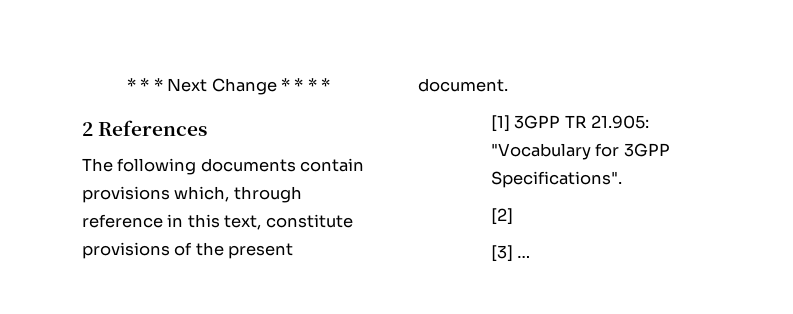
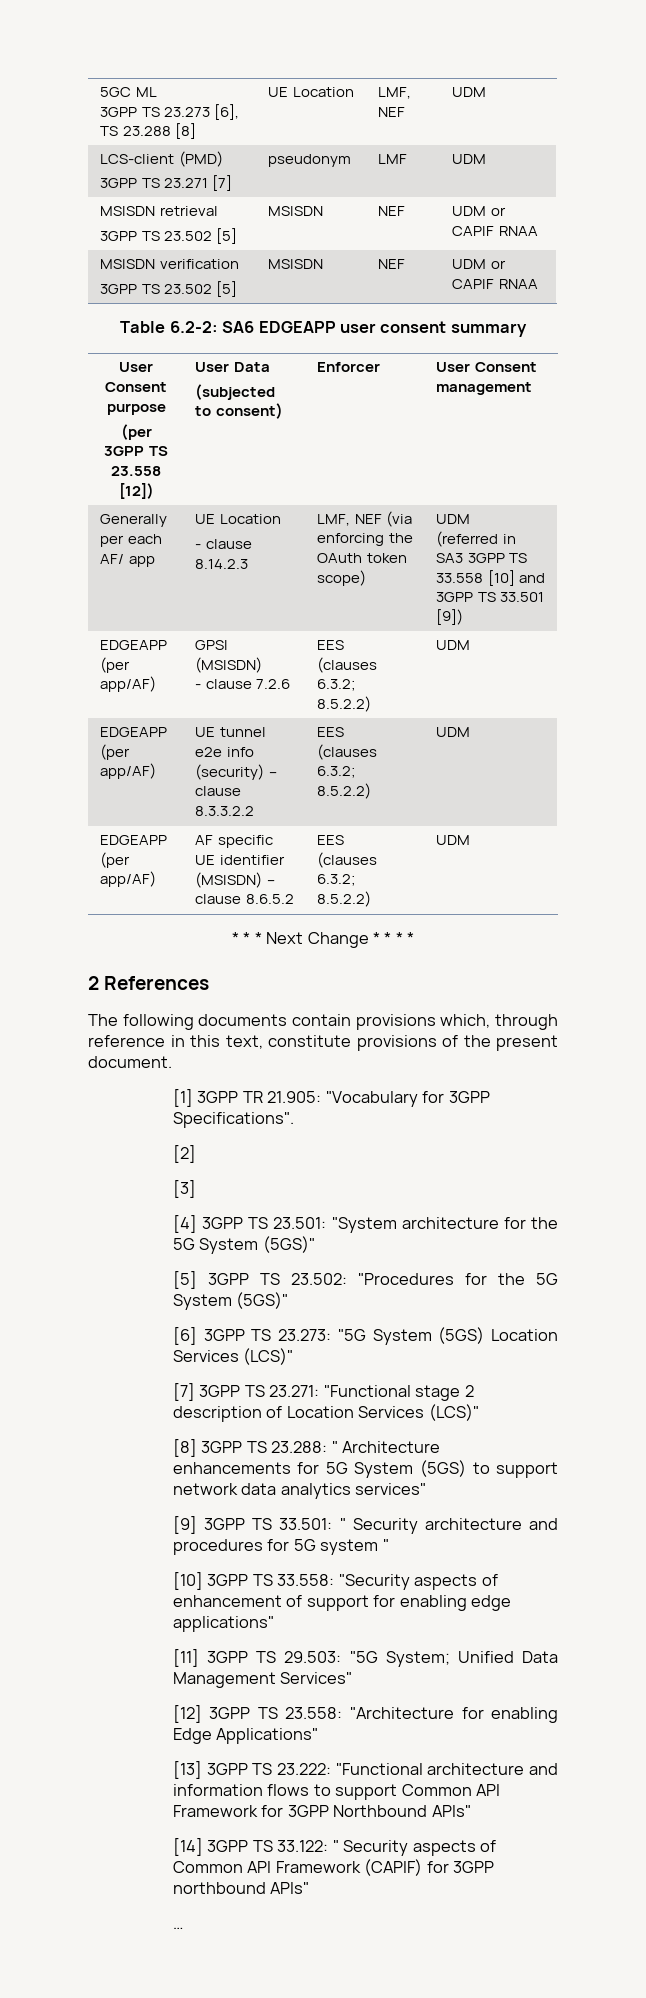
+ 5GC ML
+ 3GPP TS 23.273 [6], TS 23.288 [8] | UE Location | LMF, NEF | UDM
+ LCS-client (PMD)
+ 3GPP TS 23.271 [7] | pseudonym | LMF | UDM
+ MSISDN retrieval
+ 3GPP TS 23.502 [5] | MSISDN | NEF | UDM or CAPIF RNAA
+ MSISDN verification
+ 3GPP TS 23.502 [5] | MSISDN | NEF | UDM or CAPIF RNAA
+ Table 6.2-2: SA6 EDGEAPP user consent summary
+ User Consent purpose
+ (per 3GPP TS 23.558 [12]) | User Data
+ (subjected to consent) | Enforcer | User Consent management
+ Generally per each AF/ app | UE Location
+ - clause 8.14.2.3 | LMF, NEF (via enforcing the OAuth token scope) | UDM
+ (referred in SA3 3GPP TS 33.558 [10] and 3GPP TS 33.501 [9])
+ EDGEAPP (per app/AF) | GPSI (MSISDN)
+ - clause 7.2.6 | EES
+ (clauses 6.3.2; 8.5.2.2) | UDM
+ EDGEAPP (per app/AF) | UE tunnel e2e info (security) – clause 8.3.3.2.2 | EES
+ (clauses 6.3.2; 8.5.2.2) | UDM
+ EDGEAPP (per app/AF) | AF specific UE identifier (MSISDN) – clause 8.6.5.2 | EES
+ (clauses 6.3.2; 8.5.2.2) | UDM
- [3] …
+ [3]
+ [4] 3GPP TS 23.501: "System architecture for the 5G System (5GS)"
+ [5] 3GPP TS 23.502: "Procedures for the 5G System (5GS)"
+ [6] 3GPP TS 23.273: "5G System (5GS) Location Services (LCS)"
+ [7] 3GPP TS 23.271: "Functional stage 2 description of Location Services (LCS)"
+ [8] 3GPP TS 23.288: " Architecture enhancements for 5G System (5GS) to support network data analytics services"
+ [9] 3GPP TS 33.501: " Security architecture and procedures for 5G system "
+ [10] 3GPP TS 33.558: "Security aspects of enhancement of support for enabling edge applications"
+ [11] 3GPP TS 29.503: "5G System; Unified Data Management Services"
+ [12] 3GPP TS 23.558: "Architecture for enabling Edge Applications"
+ [13] 3GPP TS 23.222: "Functional architecture and information flows to support Common API Framework for 3GPP Northbound APIs"
+ [14] 3GPP TS 33.122: " Security aspects of Common API Framework (CAPIF) for 3GPP northbound APIs"
+ …

